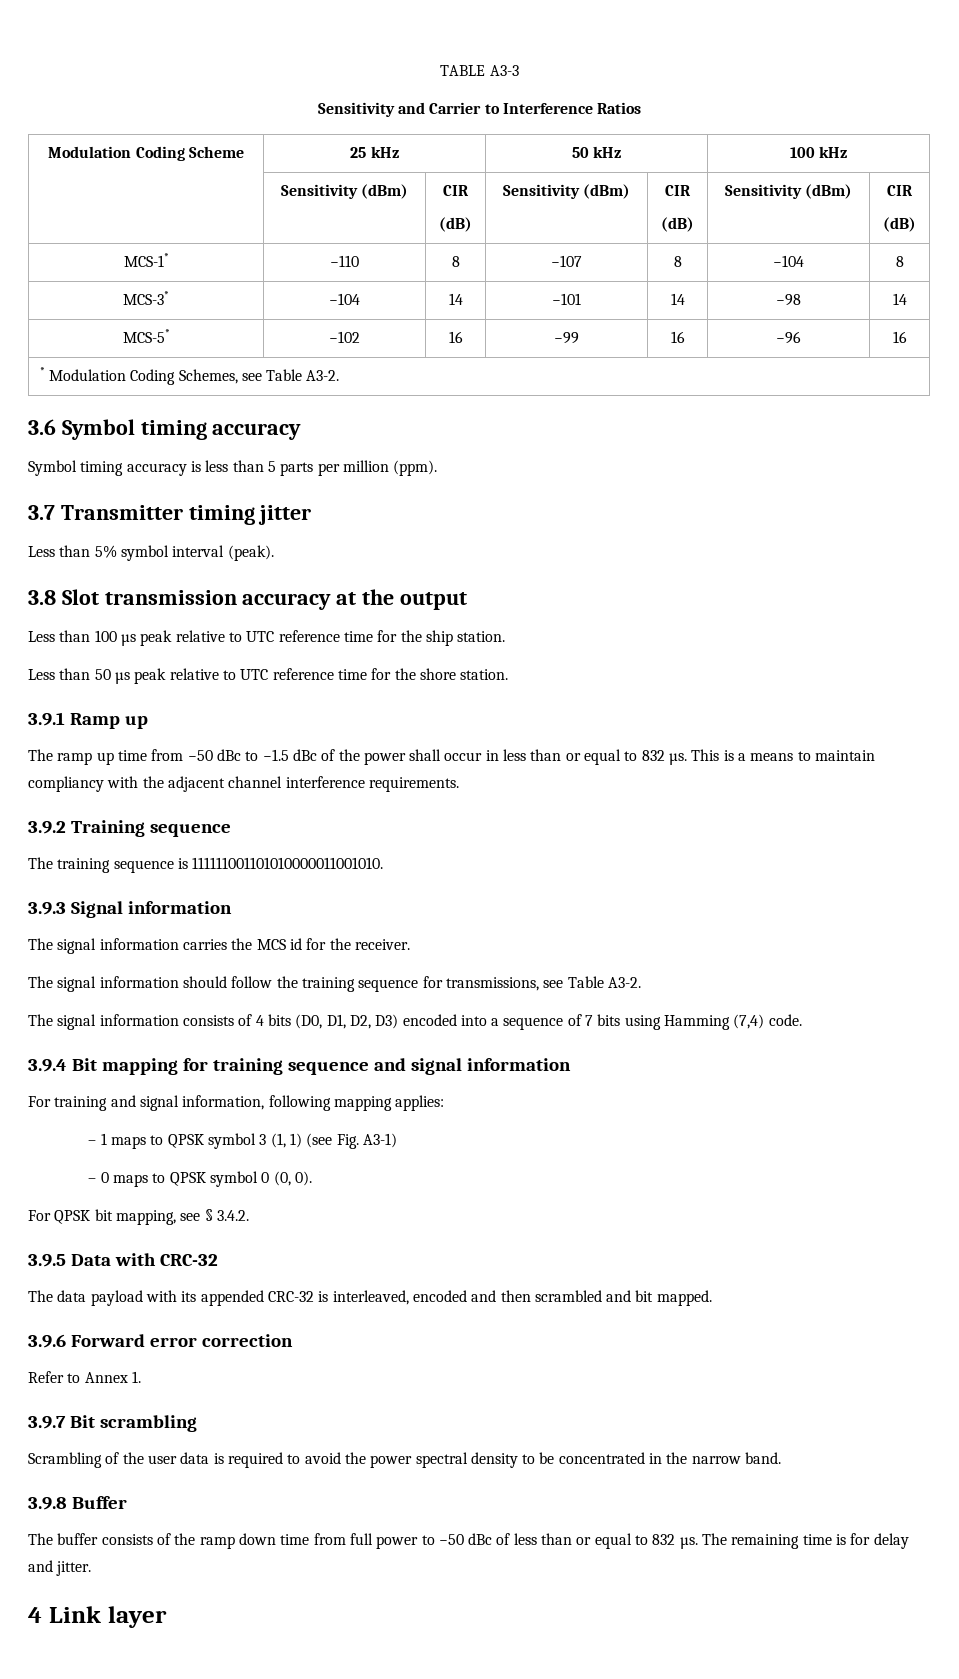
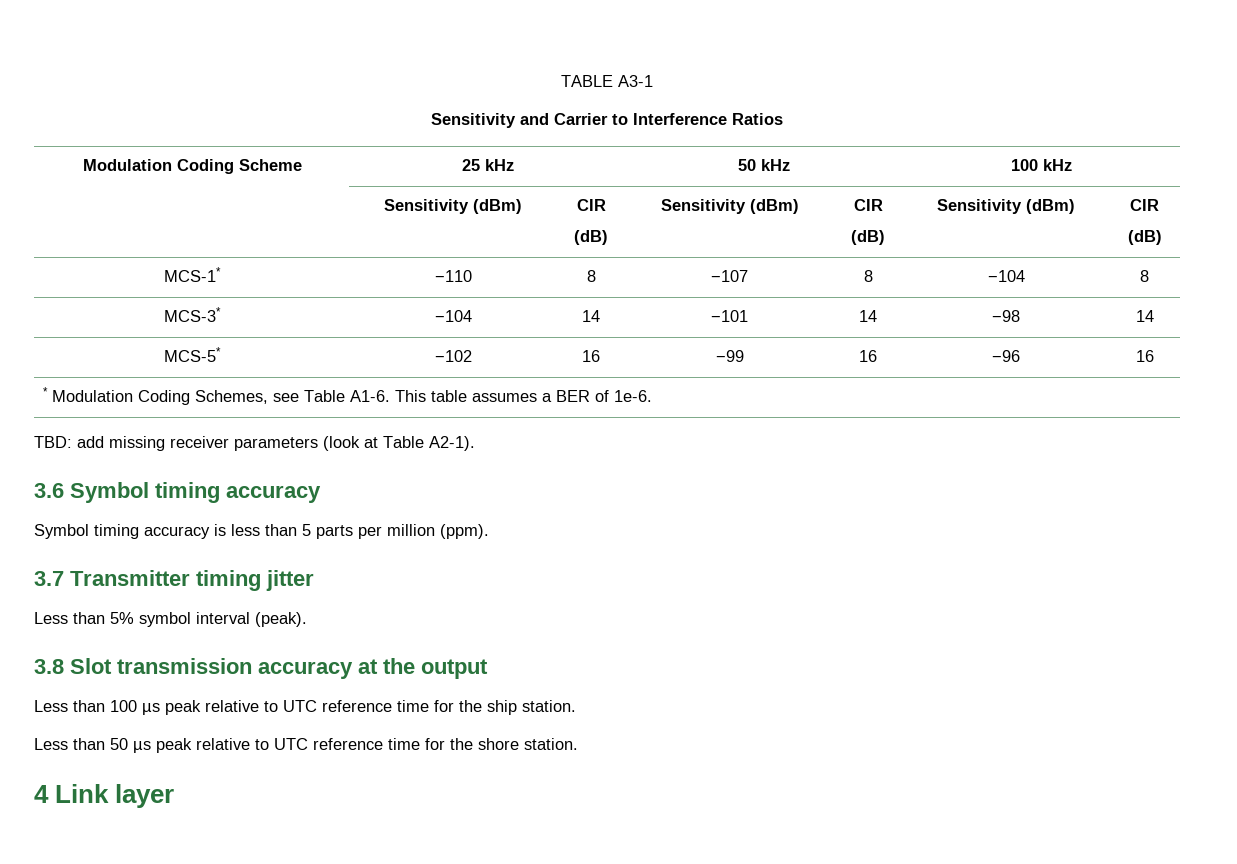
- TABLE A3-3
+ TABLE A3-1
- * Modulation Coding Schemes, see Table A3-2.
+ * Modulation Coding Schemes, see Table A1-6. This table assumes a BER of 1e-6.
+ TBD: add missing receiver parameters (look at Table A2-1).
- 3.9.1 Ramp up
- The ramp up time from −50 dBc to −1.5 dBc of the power shall occur in less than or equal to 832 µs. This is a means to maintain compliancy with the adjacent channel interference requirements.
- 3.9.2 Training sequence
- The training sequence is 111111001101010000011001010.
- 3.9.3 Signal information
- The signal information carries the MCS id for the receiver.
- The signal information should follow the training sequence for transmissions, see Table A3-2.
- The signal information consists of 4 bits (D0, D1, D2, D3) encoded into a sequence of 7 bits using Hamming (7,4) code.
- 3.9.4 Bit mapping for training sequence and signal information
- For training and signal information, following mapping applies:
- – 1 maps to QPSK symbol 3 (1, 1) (see Fig. A3-1)
- – 0 maps to QPSK symbol 0 (0, 0).
- For QPSK bit mapping, see § 3.4.2.
- 3.9.5 Data with CRC-32
- The data payload with its appended CRC-32 is interleaved, encoded and then scrambled and bit mapped.
- 3.9.6 Forward error correction
- Refer to Annex 1.
- 3.9.7 Bit scrambling
- Scrambling of the user data is required to avoid the power spectral density to be concentrated in the narrow band.
- 3.9.8 Buffer
- The buffer consists of the ramp down time from full power to −50 dBc of less than or equal to 832 µs. The remaining time is for delay and jitter.

